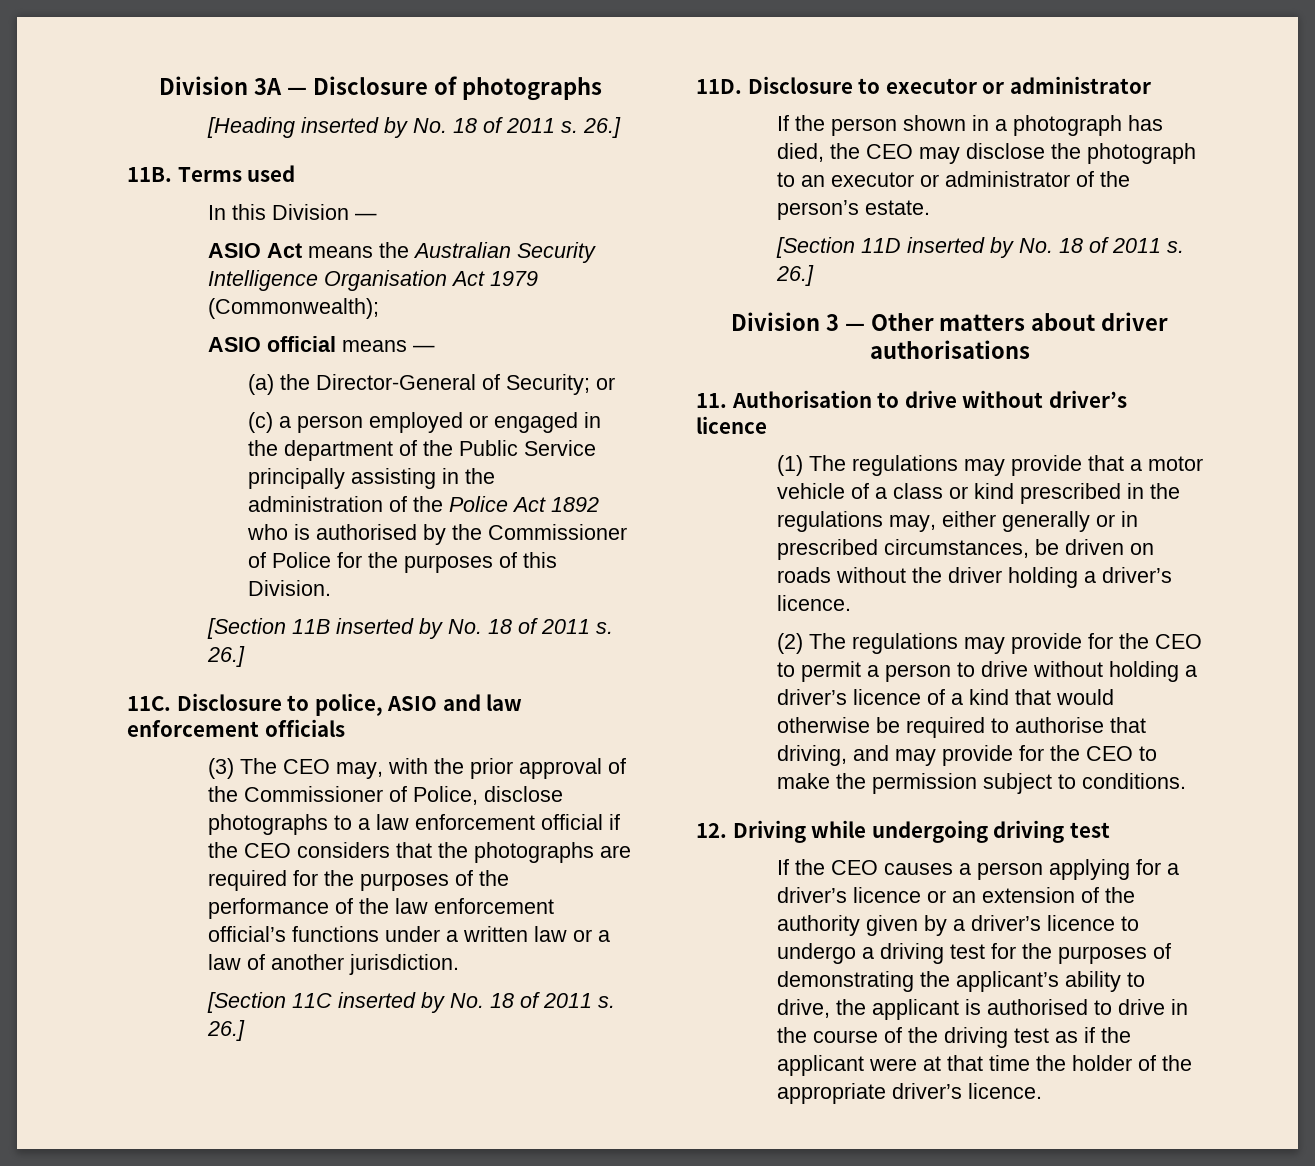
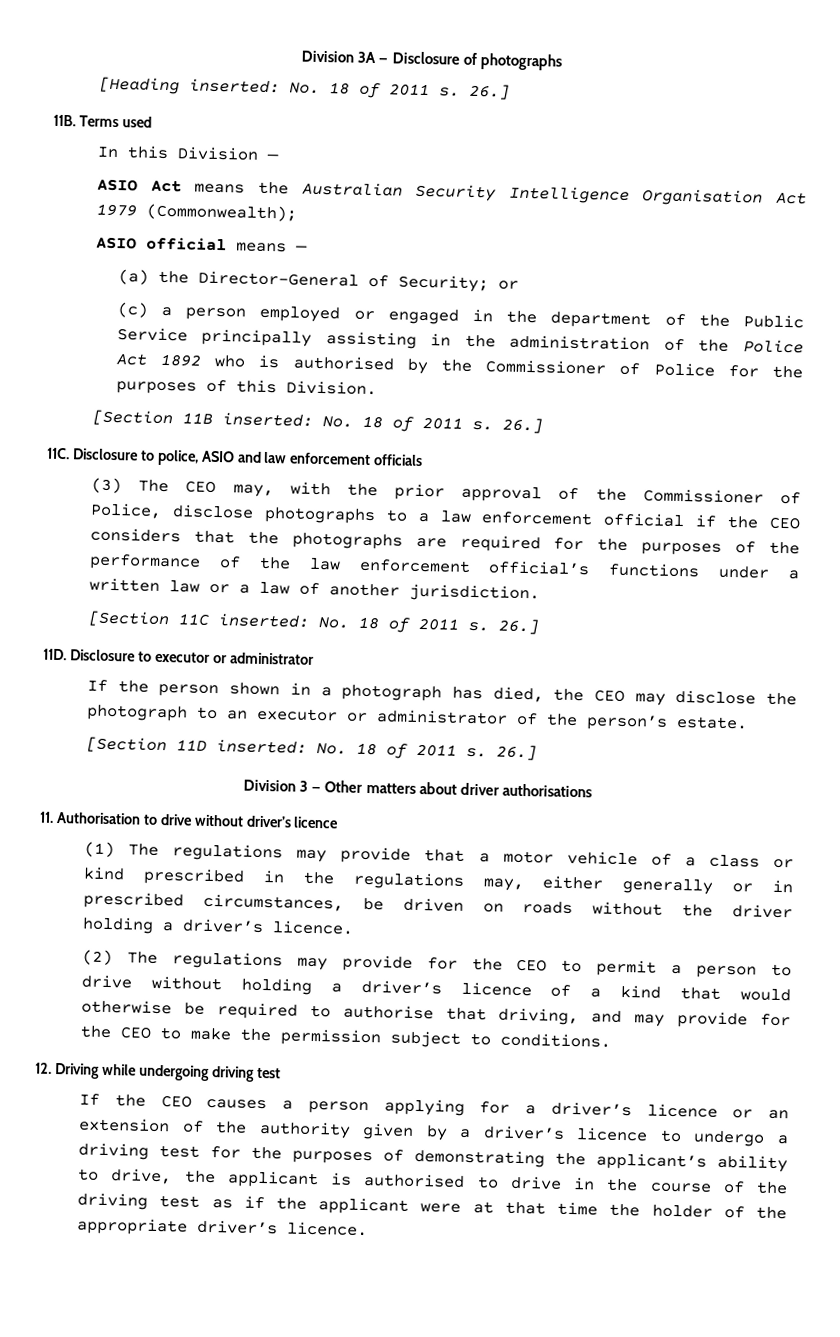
- [Heading inserted by No. 18 of 2011 s.
+ [Heading inserted: No. 18 of 2011 s.
- [Section 11B inserted by No. 18 of 2011 s.
+ [Section 11B inserted: No. 18 of 2011 s.
- [Section 11C inserted by No. 18 of 2011 s.
+ [Section 11C inserted: No. 18 of 2011 s.
- [Section 11D inserted by No. 18 of 2011 s.
+ [Section 11D inserted: No. 18 of 2011 s.

